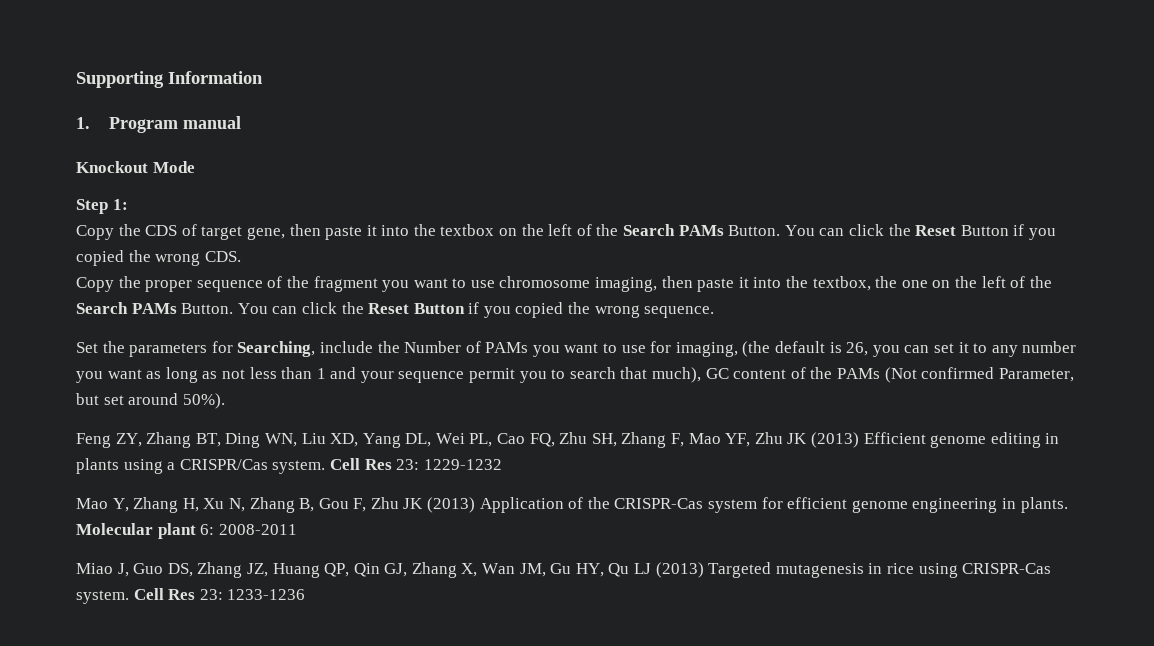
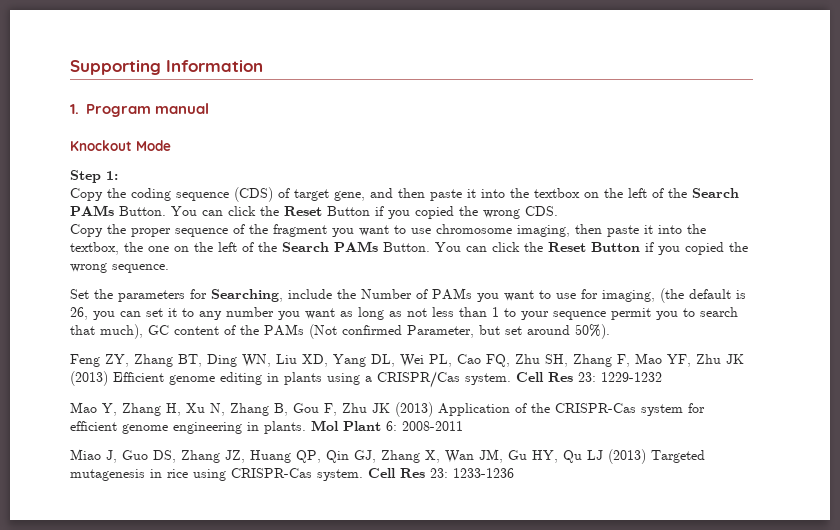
- Copy the CDS of target gene, then paste it into the textbox on the left of the Search PAMs Button.
+ Copy the coding sequence (CDS) of target gene, and then paste it into the textbox on the left of the Search PAMs Button.
- Set the parameters for Searching, include the Number of PAMs you want to use for imaging, (the default is 26, you can set it to any number you want as long as not less than 1 and your sequence permit you to search that much), GC content of the PAMs (Not confirmed Parameter, but set around 50%).
+ Set the parameters for Searching, include the Number of PAMs you want to use for imaging, (the default is 26, you can set it to any number you want as long as not less than 1 to your sequence permit you to search that much), GC content of the PAMs (Not confirmed Parameter, but set around 50%).
- Molecular plant 6: 2008-2011
+ Mol Plant 6: 2008-2011

